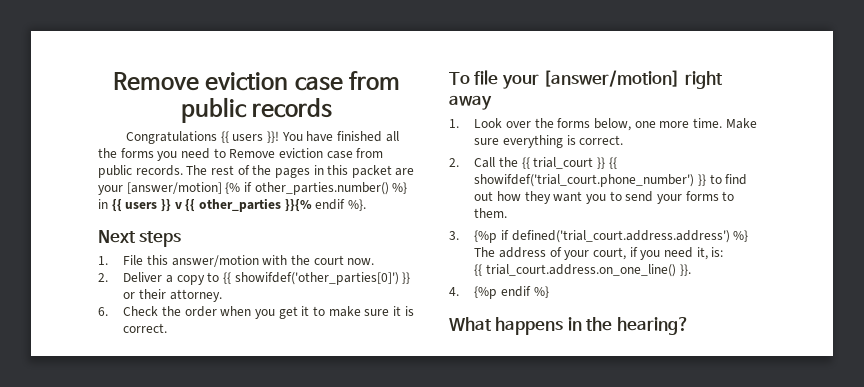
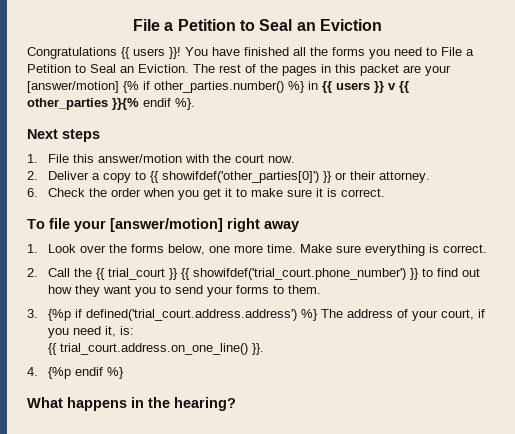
- Remove eviction case from public records
+ File a Petition to Seal an Eviction
- You have finished all the forms you need to Remove eviction case from public records.
+ You have finished all the forms you need to File a Petition to Seal an Eviction.

